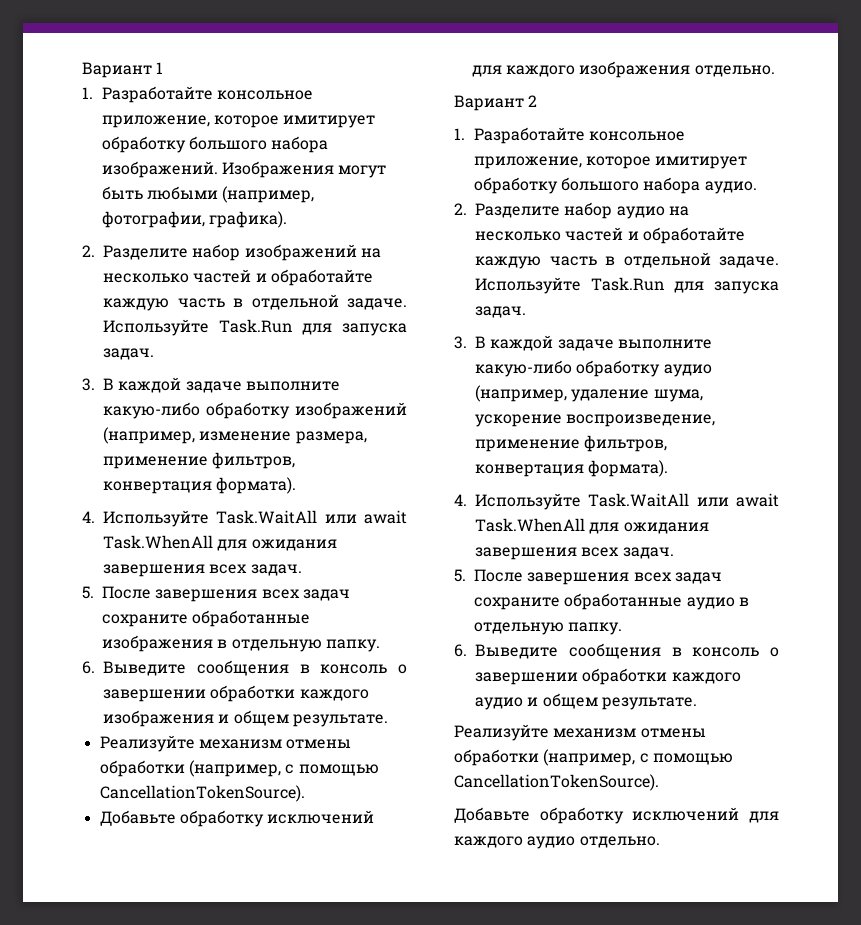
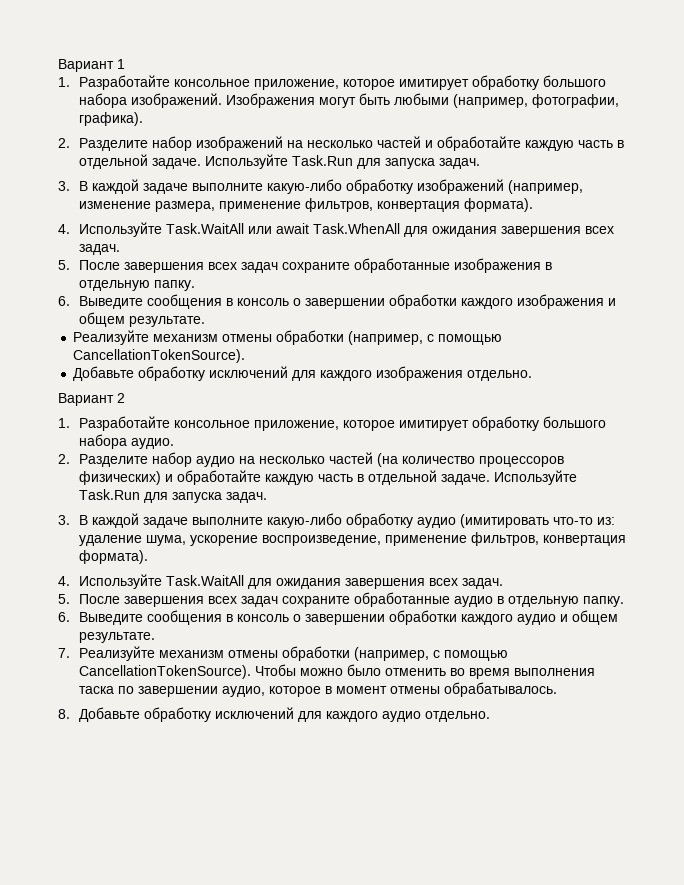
- 2. Разделите набор аудио на несколько частей и обработайте каждую часть в отдельной задаче.
+ 2. Разделите набор аудио на несколько частей (на количество процессоров физических) и обработайте каждую часть в отдельной задаче.
- 3. В каждой задаче выполните какую-либо обработку аудио (например, удаление шума, ускорение воспроизведение, применение фильтров, конвертация формата).
- 4. Используйте Task.WaitAll или await Task.WhenAll для ожидания завершения всех задач.
+ 3. В каждой задаче выполните какую-либо обработку аудио (имитировать что-то из: удаление шума, ускорение воспроизведение, применение фильтров, конвертация формата).
+ 4. Используйте Task.WaitAll для ожидания завершения всех задач.
  6. Выведите сообщения в консоль о завершении обработки каждого аудио и общем результате.
- Реализуйте механизм отмены обработки (например, с помощью CancellationTokenSource).
- Добавьте обработку исключений для каждого аудио отдельно.
+ 7. Реализуйте механизм отмены обработки (например, с помощью CancellationTokenSource). Чтобы можно было отменить во время выполнения таска по завершении аудио, которое в момент отмены обрабатывалось.
+ 8. Добавьте обработку исключений для каждого аудио отдельно.

